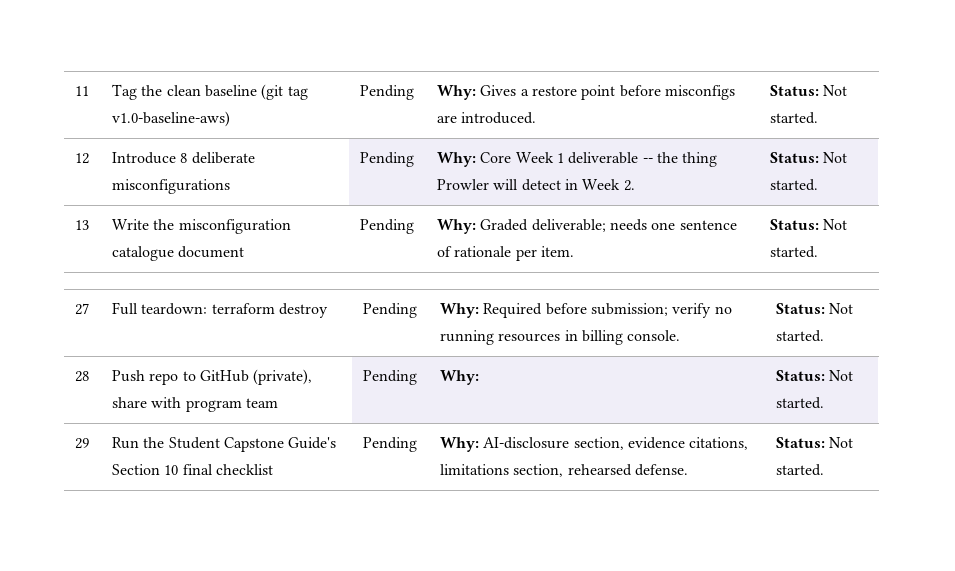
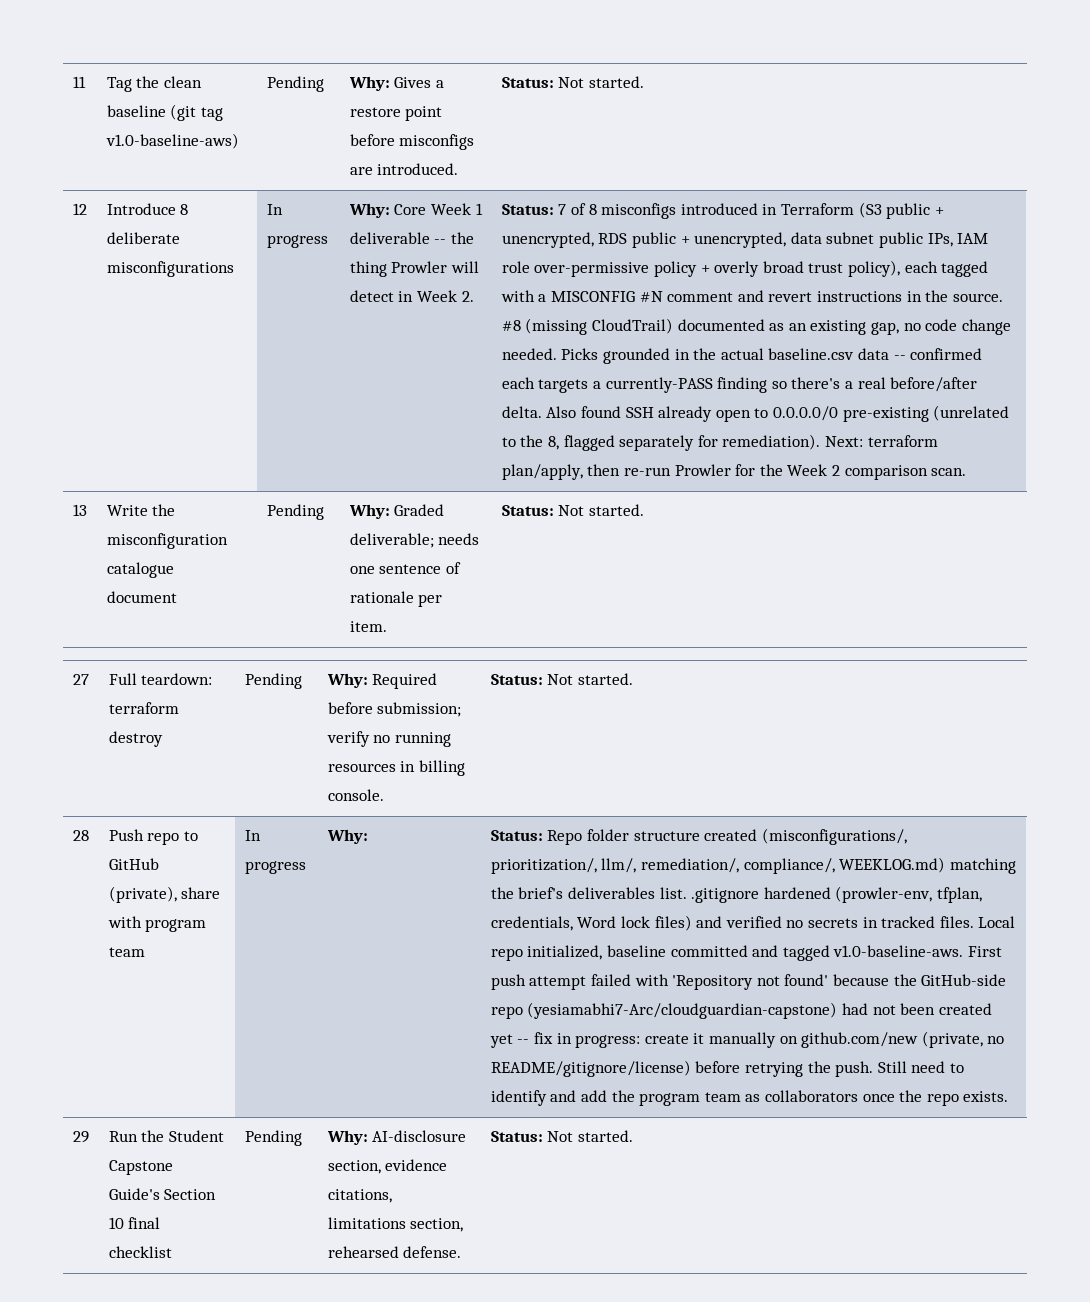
- Introduce 8 deliberate misconfigurations | Pending
+ Introduce 8 deliberate misconfigurations | In progress
- Why: Core Week 1 deliverable -- the thing Prowler will detect in Week 2. | Status: Not started.
+ Why: Core Week 1 deliverable -- the thing Prowler will detect in Week 2. | Status: 7 of 8 misconfigs introduced in Terraform (S3 public + unencrypted, RDS public + unencrypted, data subnet public IPs, IAM role over-permissive policy + overly broad trust policy), each tagged with a MISCONFIG #N comment and revert instructions in the source. #8 (missing CloudTrail) documented as an existing gap, no code change needed. Picks grounded in the actual baseline.csv data -- confirmed each targets a currently-PASS finding so there's a real before/after delta. Also found SSH already open to 0.0.0.0/0 pre-existing (unrelated to the 8, flagged separately for remediation). Next: terraform plan/apply, then re-run Prowler for the Week 2 comparison scan.
- Push repo to GitHub (private), share with program team | Pending
+ Push repo to GitHub (private), share with program team | In progress
- Why: | Status: Not started.
+ Why: | Status: Repo folder structure created (misconfigurations/, prioritization/, llm/, remediation/, compliance/, WEEKLOG.md) matching the brief's deliverables list. .gitignore hardened (prowler-env, tfplan, credentials, Word lock files) and verified no secrets in tracked files. Local repo initialized, baseline committed and tagged v1.0-baseline-aws. First push attempt failed with 'Repository not found' because the GitHub-side repo (yesiamabhi7-Arc/cloudguardian-capstone) had not been created yet -- fix in progress: create it manually on github.com/new (private, no README/gitignore/license) before retrying the push. Still need to identify and add the program team as collaborators once the repo exists.

